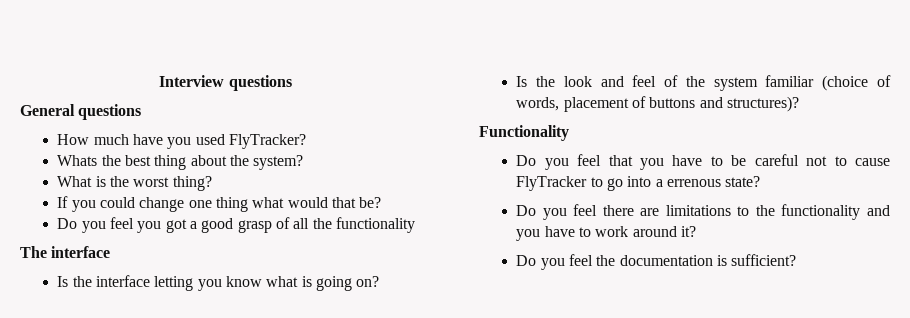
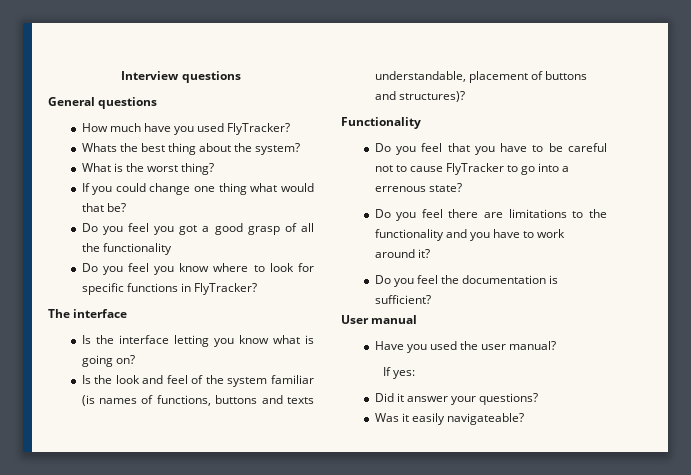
+ Do you feel you know where to look for specific functions in FlyTracker?
- Is the look and feel of the system familiar (choice of words, placement of buttons and structures)?
+ Is the look and feel of the system familiar (is names of functions, buttons and texts understandable, placement of buttons and structures)?
+ User manual
+ Have you used the user manual?
+ If yes:
+ Did it answer your questions?
+ Was it easily navigateable?

